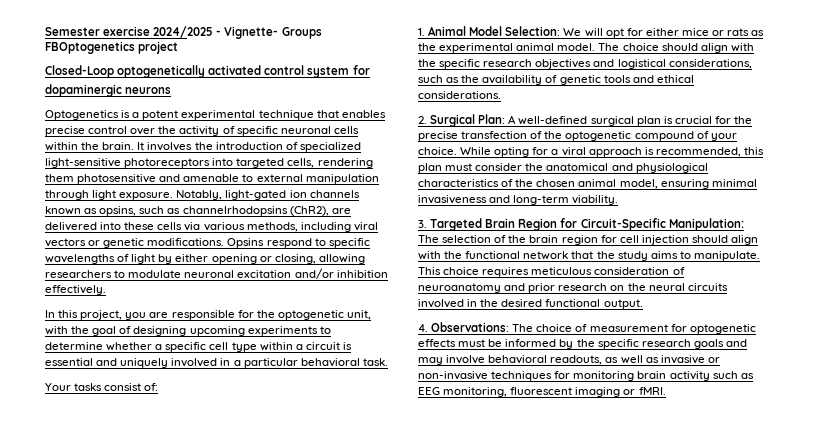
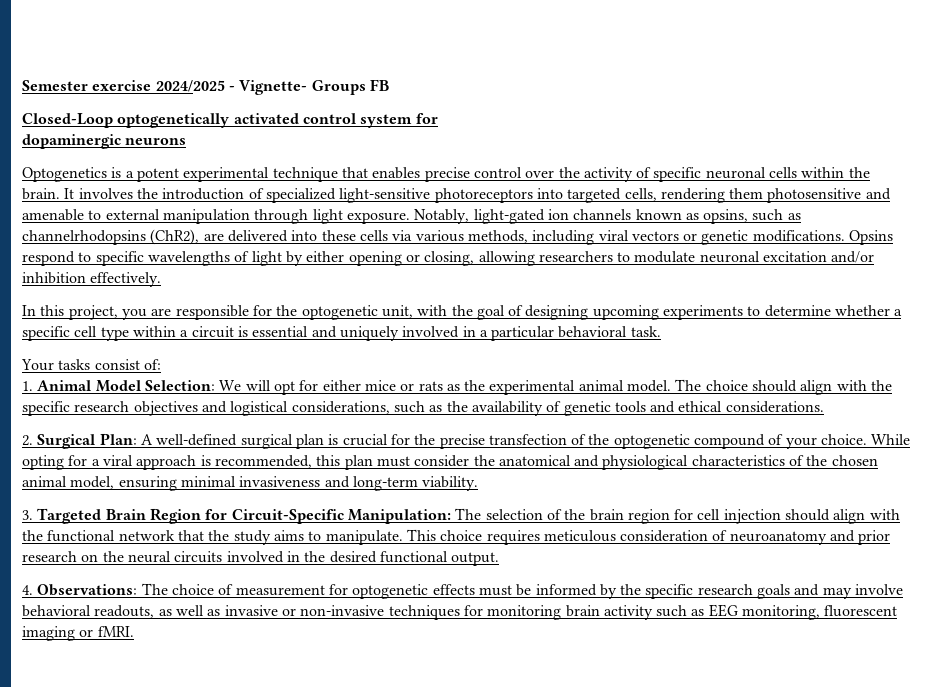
- Semester exercise 2024/2025 - Vignette- Groups FBOptogenetics project
+ Semester exercise 2024/2025 - Vignette- Groups FB

